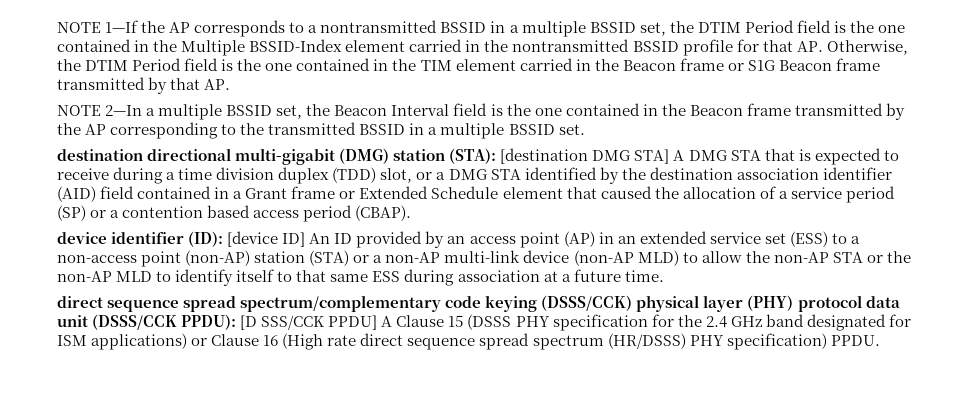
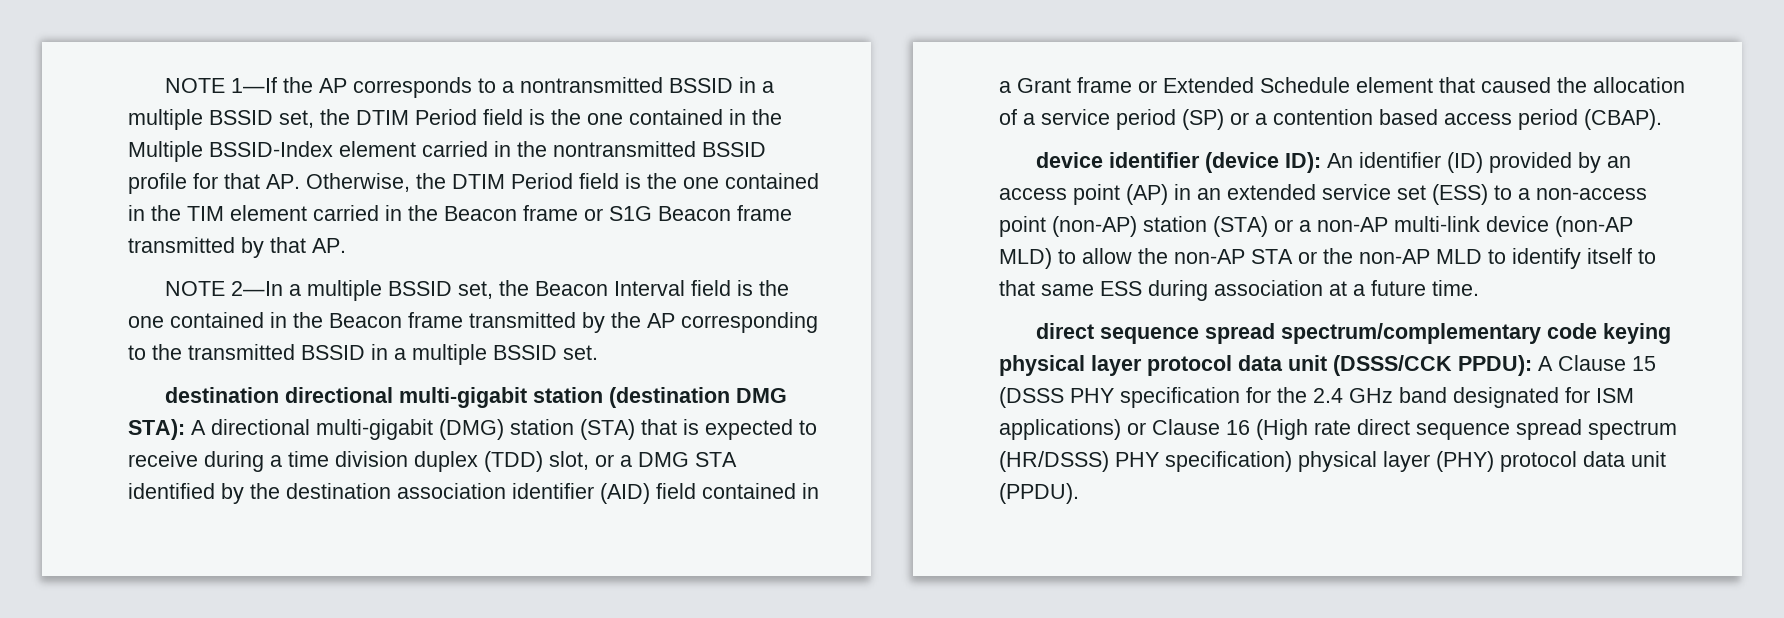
- destination directional multi-gigabit (DMG) station (STA): [destination DMG STA] A DMG STA that is expected to receive during a time division duplex (TDD) slot, or a DMG STA identified by the destination association identifier (AID) field contained in a Grant frame or Extended Schedule element that caused the allocation of a service period (SP) or a contention based access period (CBAP).
+ destination directional multi-gigabit station (destination DMG STA): A directional multi-gigabit (DMG) station (STA) that is expected to receive during a time division duplex (TDD) slot, or a DMG STA identified by the destination association identifier (AID) field contained in a Grant frame or Extended Schedule element that caused the allocation of a service period (SP) or a contention based access period (CBAP).
- device identifier (ID): [device ID] An ID provided by an access point (AP) in an extended service set (ESS) to a non-access point (non-AP) station (STA) or a non-AP multi-link device (non-AP MLD) to allow the non-AP STA or the non-AP MLD to identify itself to that same ESS during association at a future time.
+ device identifier (device ID): An identifier (ID) provided by an access point (AP) in an extended service set (ESS) to a non-access point (non-AP) station (STA) or a non-AP multi-link device (non-AP MLD) to allow the non-AP STA or the non-AP MLD to identify itself to that same ESS during association at a future time.
- direct sequence spread spectrum/complementary code keying (DSSS/CCK) physical layer (PHY) protocol data unit (DSSS/CCK PPDU): [D SSS/CCK PPDU] A Clause 15 (DSSS PHY specification for the 2.4 GHz band designated for ISM applications) or Clause 16 (High rate direct sequence spread spectrum (HR/DSSS) PHY specification) PPDU.
+ direct sequence spread spectrum/complementary code keying physical layer protocol data unit (DSSS/CCK PPDU): A Clause 15 (DSSS PHY specification for the 2.4 GHz band designated for ISM applications) or Clause 16 (High rate direct sequence spread spectrum (HR/DSSS) PHY specification) physical layer (PHY) protocol data unit (PPDU).

